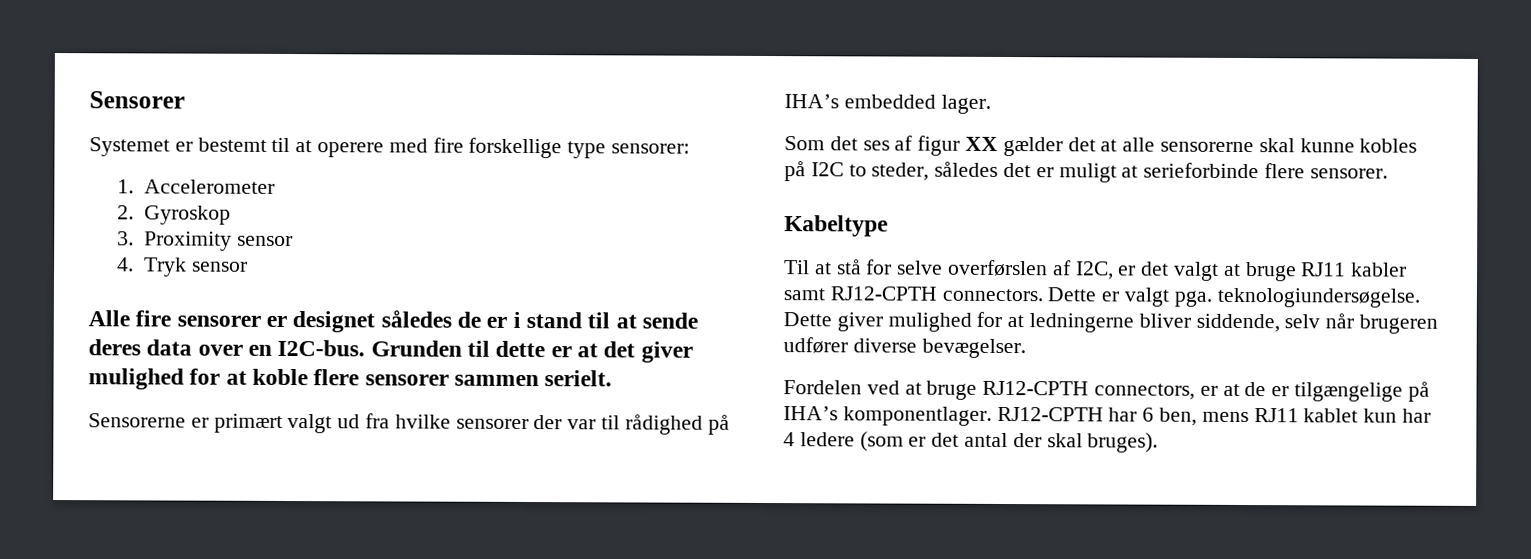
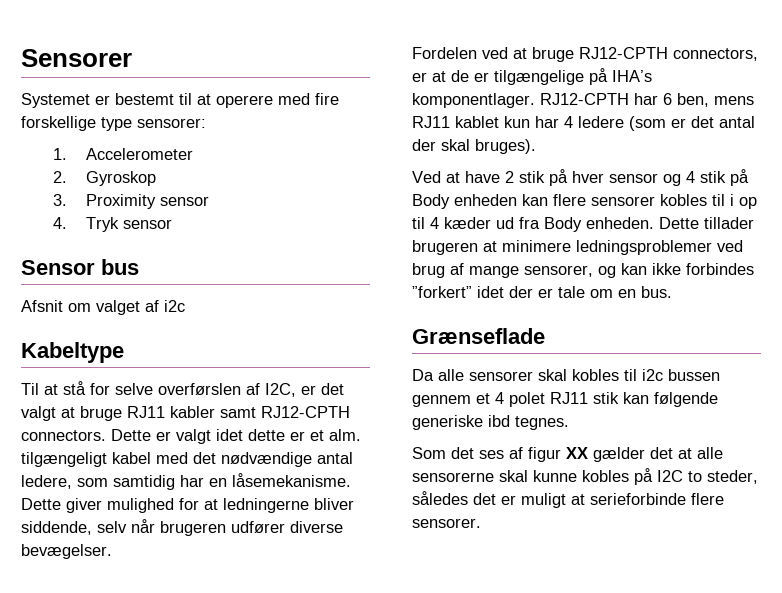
- Alle fire sensorer er designet således de er i stand til at sende deres data over en I2C-bus. Grunden til dette er at det giver mulighed for at koble flere sensorer sammen serielt.
- Sensorerne er primært valgt ud fra hvilke sensorer der var til rådighed på IHA’s embedded lager.
- Som det ses af figur XX gælder det at alle sensorerne skal kunne kobles på I2C to steder, således det er muligt at serieforbinde flere sensorer.
+ Sensor bus
+ Afsnit om valget af i2c
- Dette er valgt pga. teknologiundersøgelse.
+ Dette er valgt idet dette er et alm. tilgængeligt kabel med det nødvændige antal ledere, som samtidig har en låsemekanisme.
+ Ved at have 2 stik på hver sensor og 4 stik på Body enheden kan flere sensorer kobles til i op til 4 kæder ud fra Body enheden. Dette tillader brugeren at minimere ledningsproblemer ved brug af mange sensorer, og kan ikke forbindes ”forkert” idet der er tale om en bus.
+ Grænseflade
+ Da alle sensorer skal kobles til i2c bussen gennem et 4 polet RJ11 stik kan følgende generiske ibd tegnes.
+ Som det ses af figur XX gælder det at alle sensorerne skal kunne kobles på I2C to steder, således det er muligt at serieforbinde flere sensorer.

